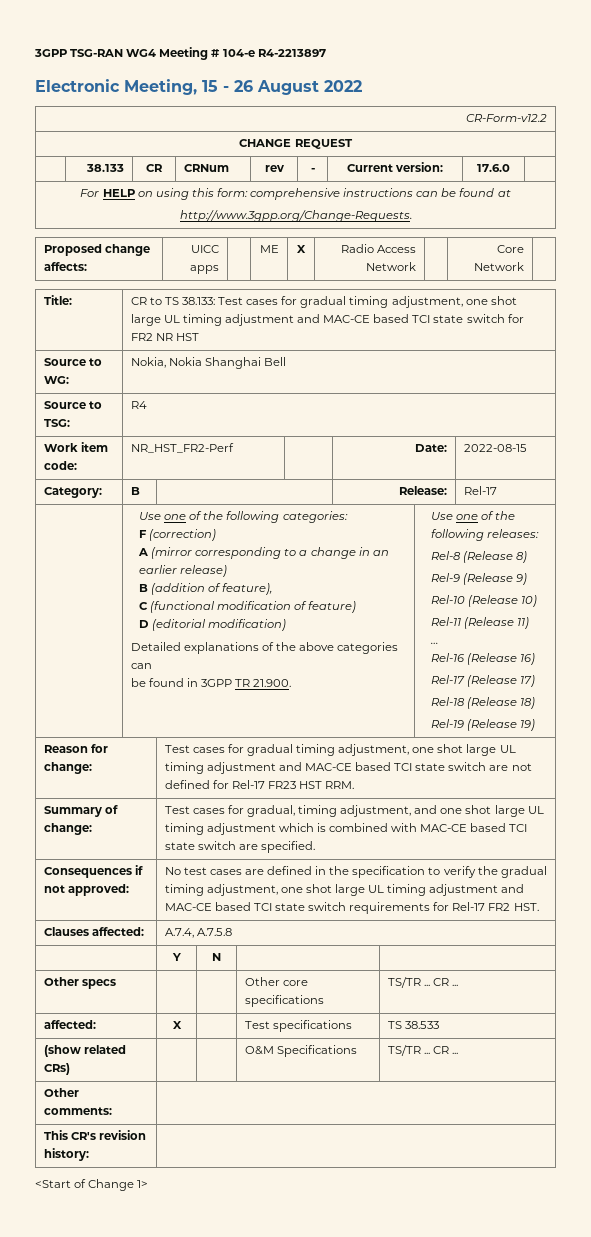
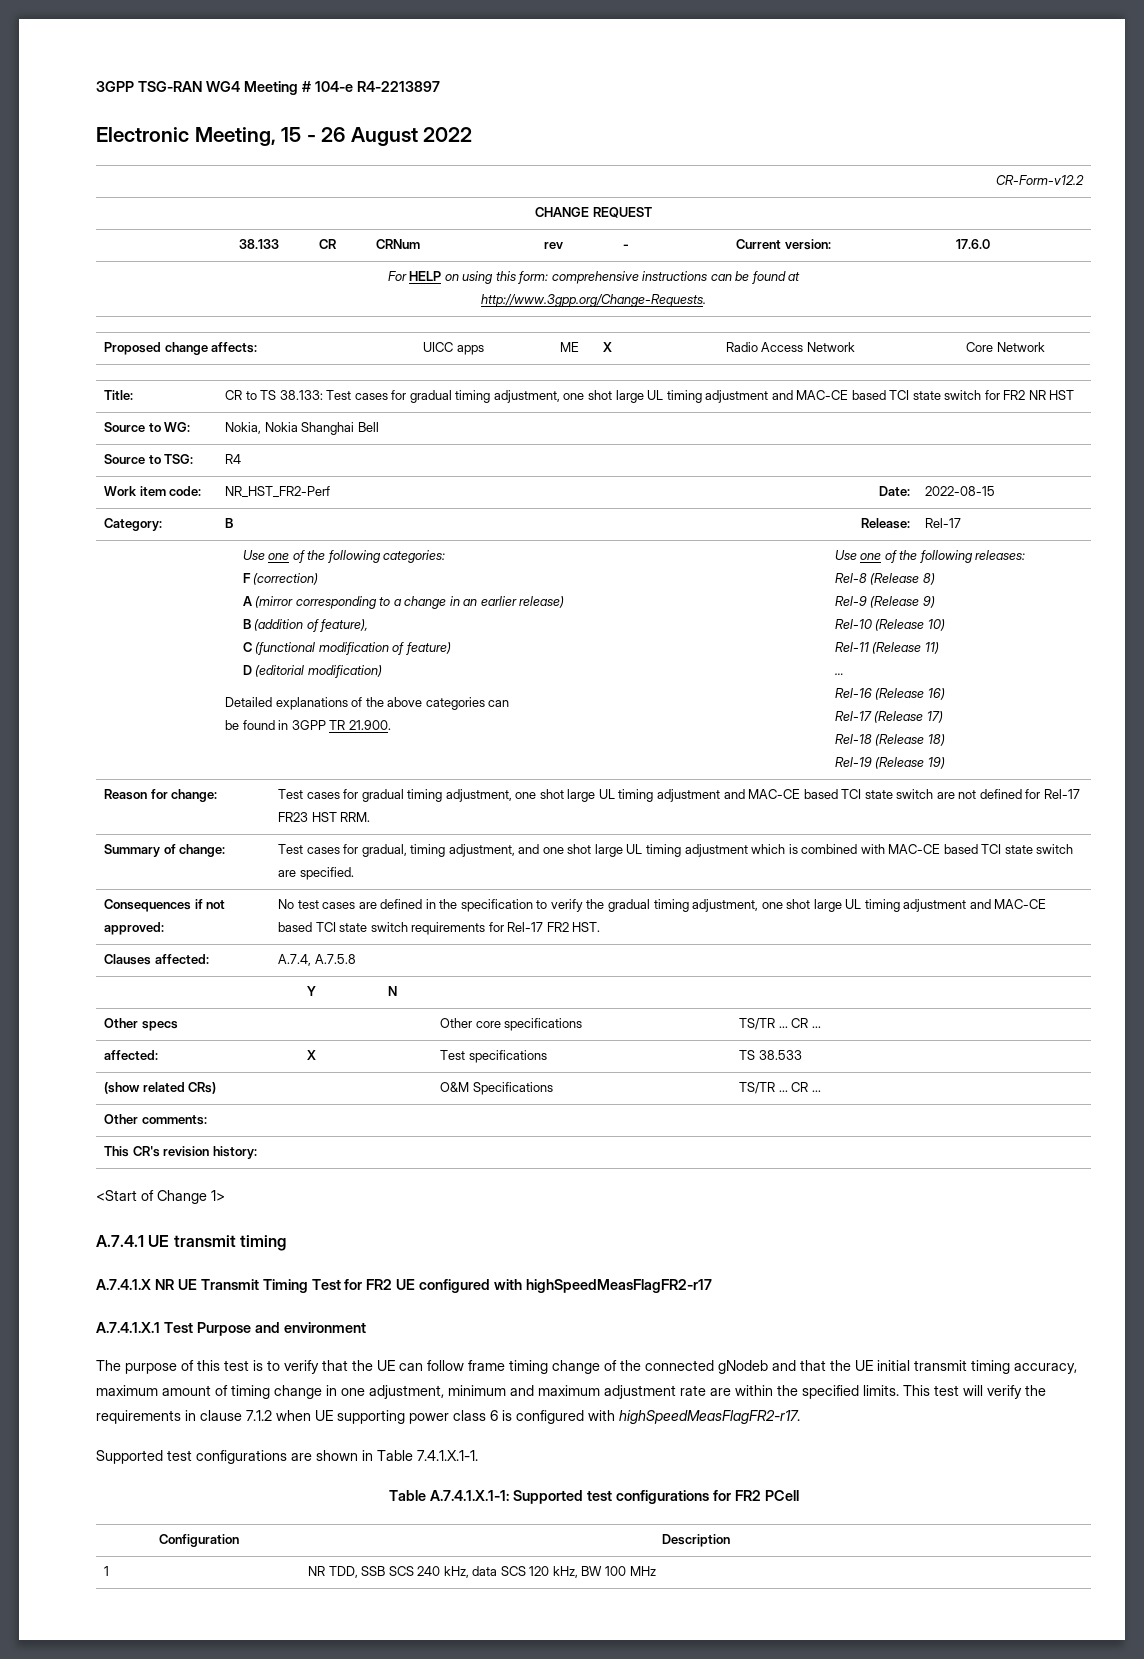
+ A.7.4.1 UE transmit timing
+ A.7.4.1.X NR UE Transmit Timing Test for FR2 UE configured with highSpeedMeasFlagFR2-r17
+ A.7.4.1.X.1 Test Purpose and environment
+ The purpose of this test is to verify that the UE can follow frame timing change of the connected gNodeb and that the UE initial transmit timing accuracy, maximum amount of timing change in one adjustment, minimum and maximum adjustment rate are within the specified limits. This test will verify the requirements in clause 7.1.2 when UE supporting power class 6 is configured with highSpeedMeasFlagFR2-r17.
+ Supported test configurations are shown in Table 7.4.1.X.1-1.
+ Table A.7.4.1.X.1-1: Supported test configurations for FR2 PCell
+ Configuration | Description
+ 1 | NR TDD, SSB SCS 240 kHz, data SCS 120 kHz, BW 100 MHz

